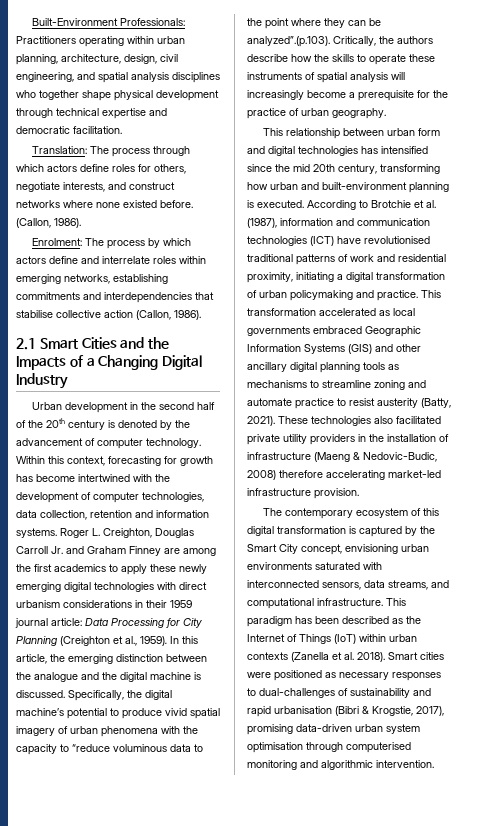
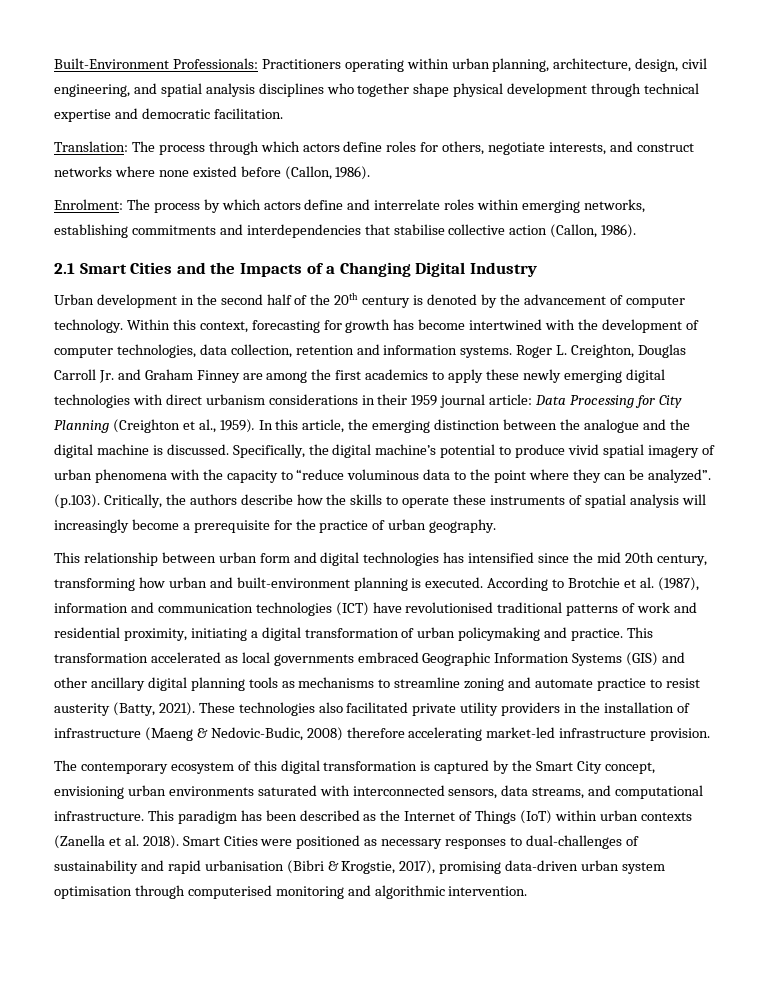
- Translation: The process through which actors define roles for others, negotiate interests, and construct networks where none existed before. (Callon, 1986).
+ Translation: The process through which actors define roles for others, negotiate interests, and construct networks where none existed before (Callon, 1986).
- Specifically, the digital machine’s potential to produce vivid spatial imagery of urban phenomena with the capacity to “reduce voluminous data to the point where they can be analyzed”.(p.103). Critically, the authors describe how the skills to operate these instruments of spatial analysis will increasingly become a prerequisite for the practice of urban geography.
+ Specifically, the digital machine’s potential to produce vivid spatial imagery of urban phenomena with the capacity to “reduce voluminous data to the point where they can be analyzed”. (p.103). Critically, the authors describe how the skills to operate these instruments of spatial analysis will increasingly become a prerequisite for the practice of urban geography.
- Smart cities were positioned as necessary responses to dual-challenges of sustainability and rapid urbanisation (Bibri & Krogstie, 2017), promising data-driven urban system optimisation through computerised monitoring and algorithmic intervention.
+ Smart Cities were positioned as necessary responses to dual-challenges of sustainability and rapid urbanisation (Bibri & Krogstie, 2017), promising data-driven urban system optimisation through computerised monitoring and algorithmic intervention.

